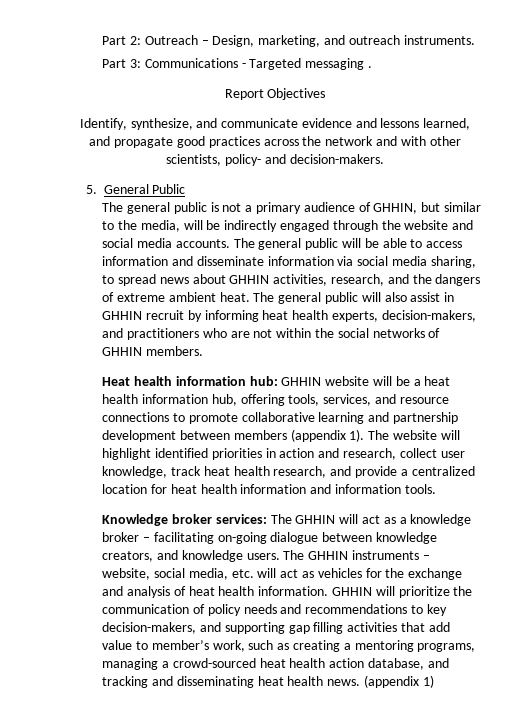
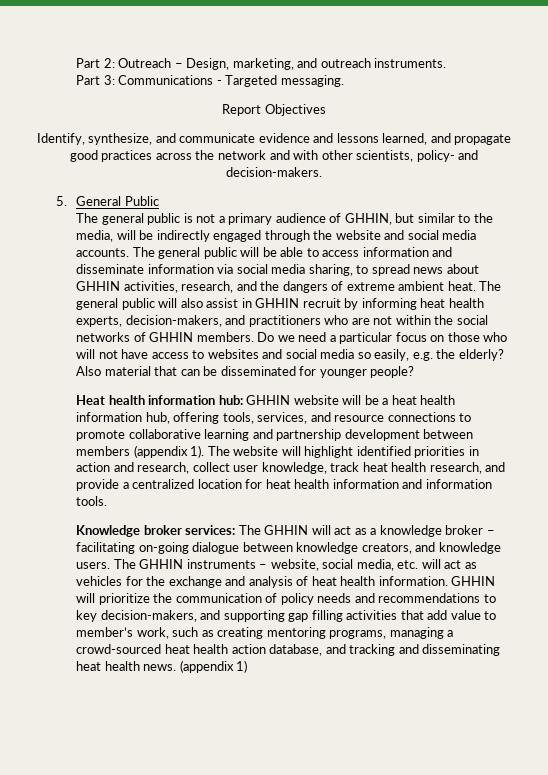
- Part 3: Communications - Targeted messaging .
+ Part 3: Communications - Targeted messaging.
+ Do we need a particular focus on those who will not have access to websites and social media so easily, e.g. the elderly? Also material that can be disseminated for younger people?
- GHHIN will prioritize the communication of policy needs and recommendations to key decision-makers, and supporting gap filling activities that add value to member’s work, such as creating a mentoring programs, managing a crowd-sourced heat health action database, and tracking and disseminating heat health news.
+ GHHIN will prioritize the communication of policy needs and recommendations to key decision-makers, and supporting gap filling activities that add value to member’s work, such as creating mentoring programs, managing a crowd-sourced heat health action database, and tracking and disseminating heat health news.

